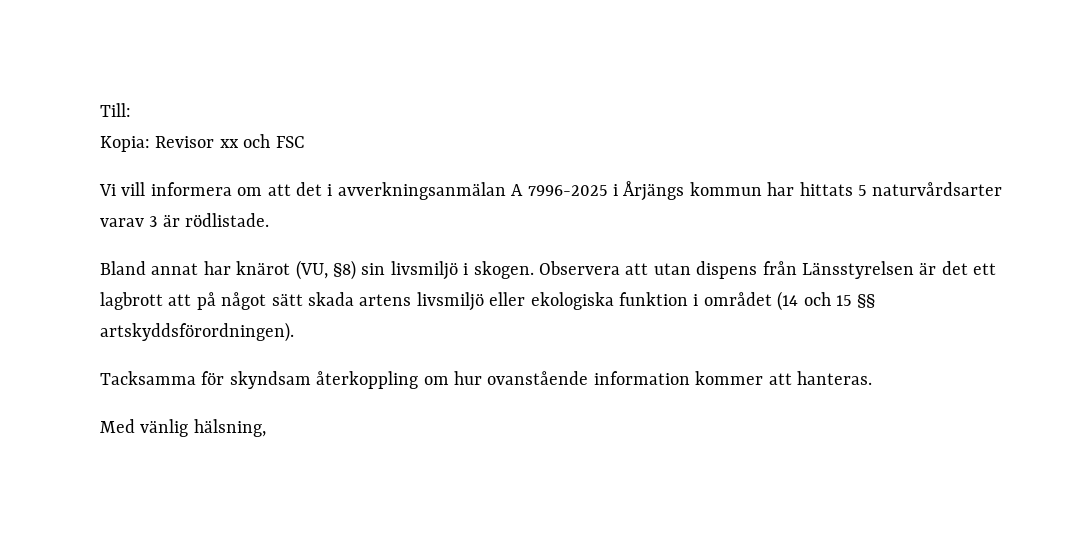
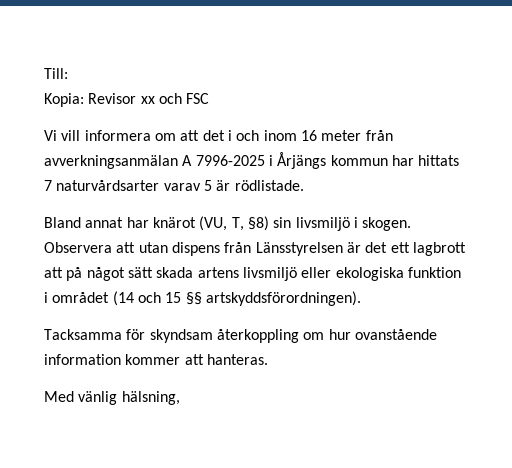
- Vi vill informera om att det i avverkningsanmälan A 7996-2025 i Årjängs kommun har hittats 5 naturvårdsarter varav 3 är rödlistade.
+ Vi vill informera om att det i och inom 16 meter från avverkningsanmälan A 7996-2025 i Årjängs kommun har hittats 7 naturvårdsarter varav 5 är rödlistade.
- Bland annat har knärot (VU, §8) sin livsmiljö i skogen.
+ Bland annat har knärot (VU, T, §8) sin livsmiljö i skogen.

